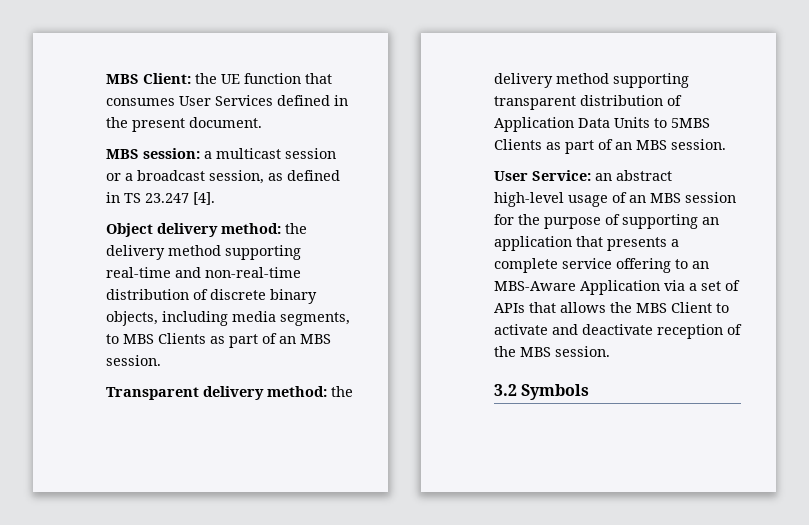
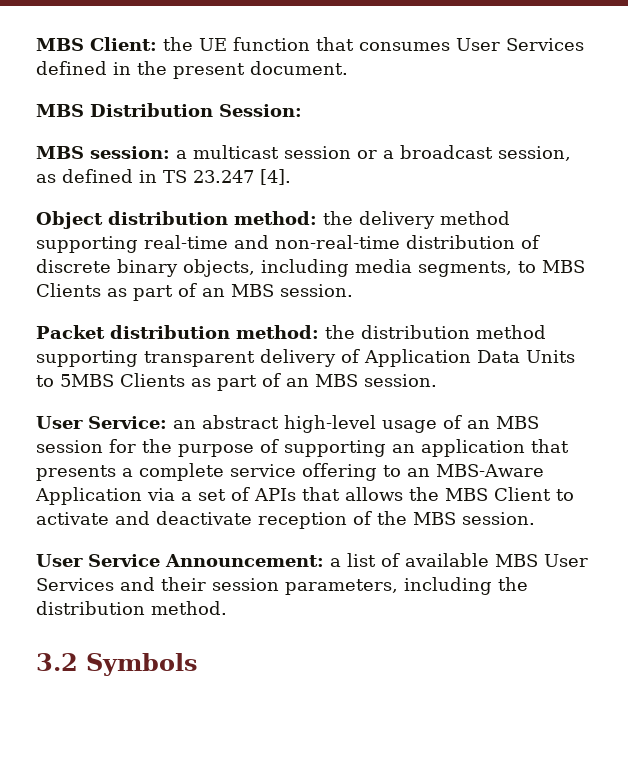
+ MBS Distribution Session:
- Object delivery method: the delivery method supporting real-time and non-real-time distribution of discrete binary objects, including media segments, to MBS Clients as part of an MBS session.
+ Object distribution method: the delivery method supporting real-time and non-real-time distribution of discrete binary objects, including media segments, to MBS Clients as part of an MBS session.
- Transparent delivery method: the delivery method supporting transparent distribution of Application Data Units to 5MBS Clients as part of an MBS session.
+ Packet distribution method: the distribution method supporting transparent delivery of Application Data Units to 5MBS Clients as part of an MBS session.
+ User Service Announcement: a list of available MBS User Services and their session parameters, including the distribution method.

